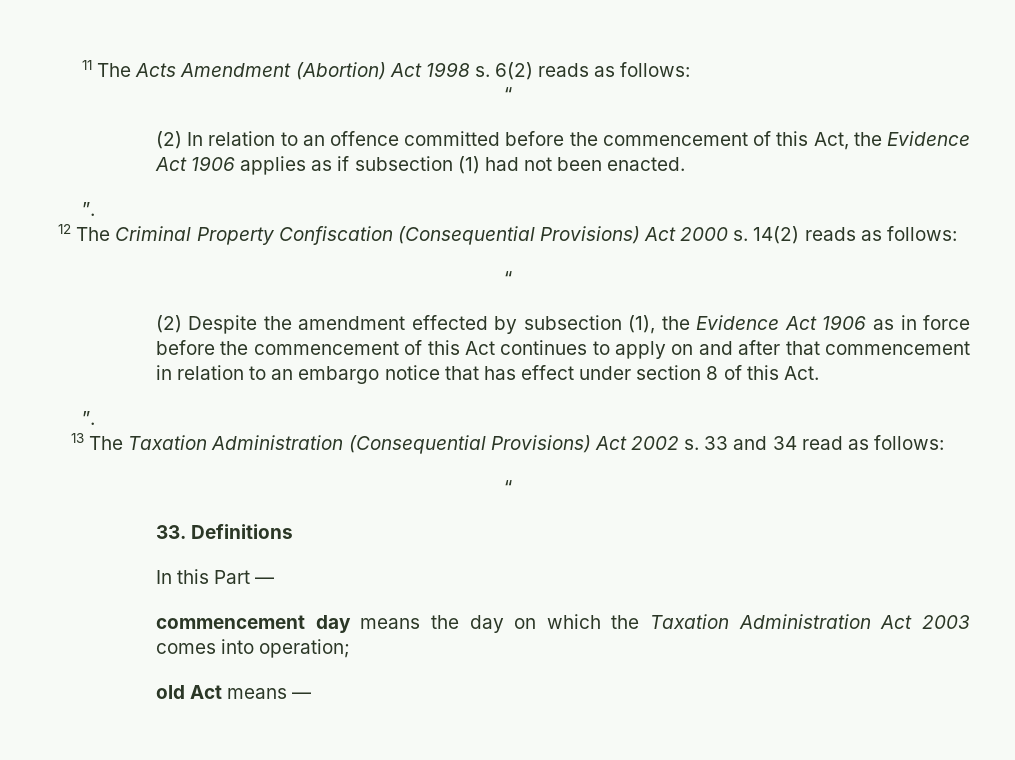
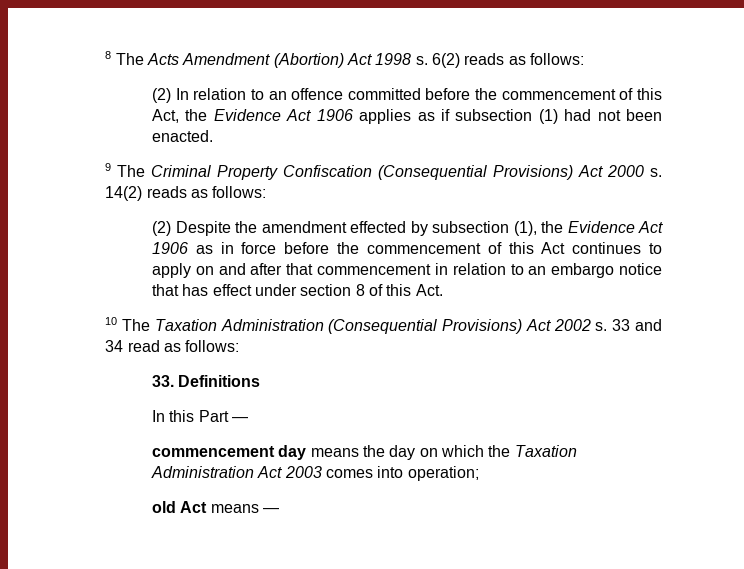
- 11 The Acts Amendment (Abortion) Act 1998 s.
+ 8 The Acts Amendment (Abortion) Act 1998 s.
  6(2) reads as follows:
- “
  (2) In relation to an offence committed before the commencement of this Act, the Evidence Act 1906 applies as if subsection (1) had not been enacted.
- ”.
- 12 The Criminal Property Confiscation (Consequential Provisions) Act 2000 s.
+ 9 The Criminal Property Confiscation (Consequential Provisions) Act 2000 s.
  14(2) reads as follows:
- “
  (2) Despite the amendment effected by subsection (1), the Evidence Act 1906 as in force before the commencement of this Act continues to apply on and after that commencement in relation to an embargo notice that has effect under section 8 of this Act.
- ”.
- 13 The Taxation Administration (Consequential Provisions) Act 2002 s.
+ 10 The Taxation Administration (Consequential Provisions) Act 2002 s.
  33 and 34 read as follows:
- “

